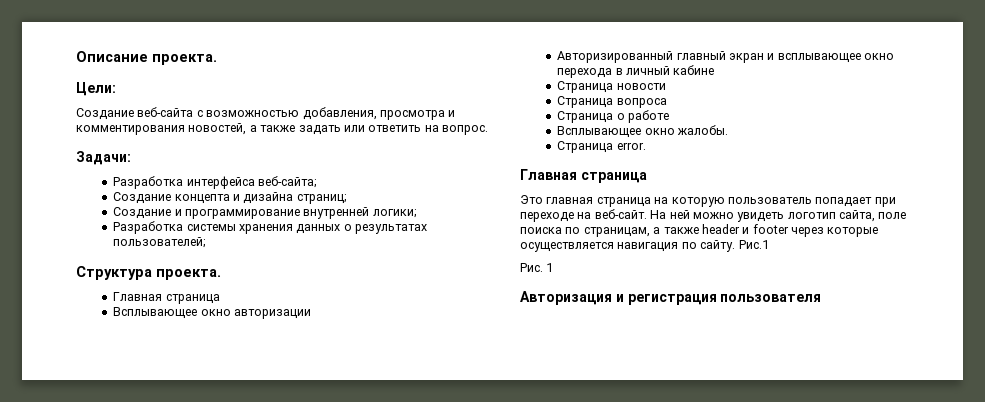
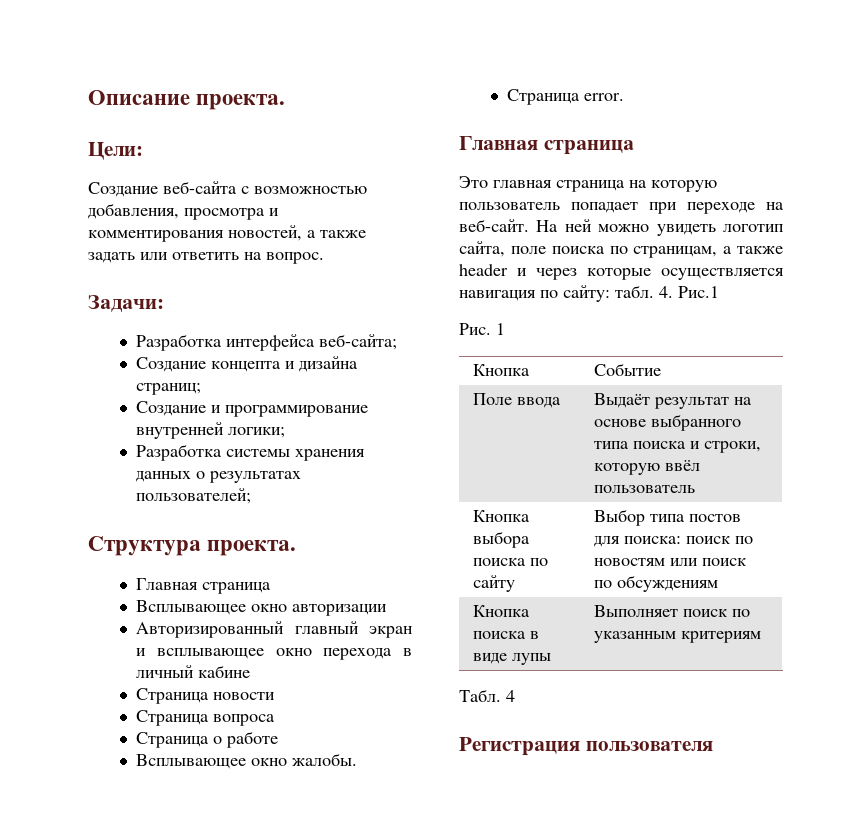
- На ней можно увидеть логотип сайта, поле поиска по страницам, а также header и footer через которые осуществляется навигация по сайту. Рис.1
+ На ней можно увидеть логотип сайта, поле поиска по страницам, а также header и через которые осуществляется навигация по сайту: табл. 4. Рис.1
- Авторизация и регистрация пользователя
+ Кнопка | Событие
+ Поле ввода | Выдаёт результат на основе выбранного типа поиска и строки, которую ввёл пользователь
+ Кнопка выбора поиска по сайту | Выбор типа постов для поиска: поиск по новостям или поиск по обсуждениям
+ Кнопка поиска в виде лупы | Выполняет поиск по указанным критериям
+ Табл. 4
+ Регистрация пользователя

